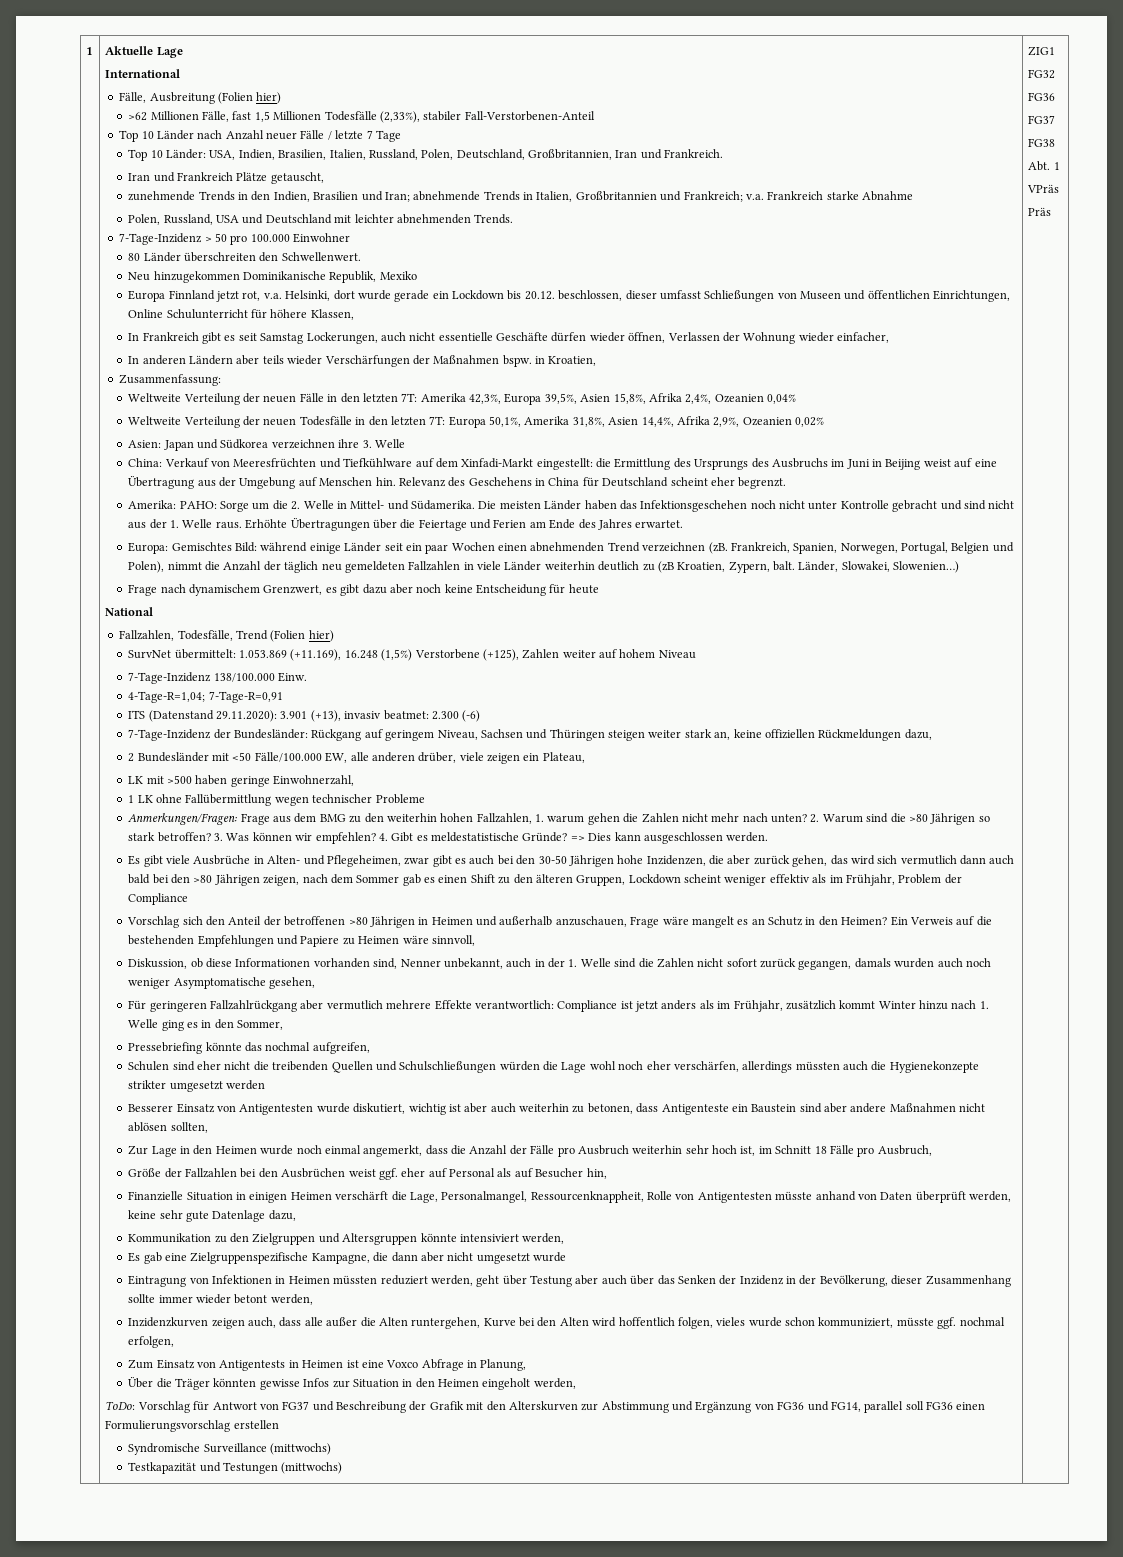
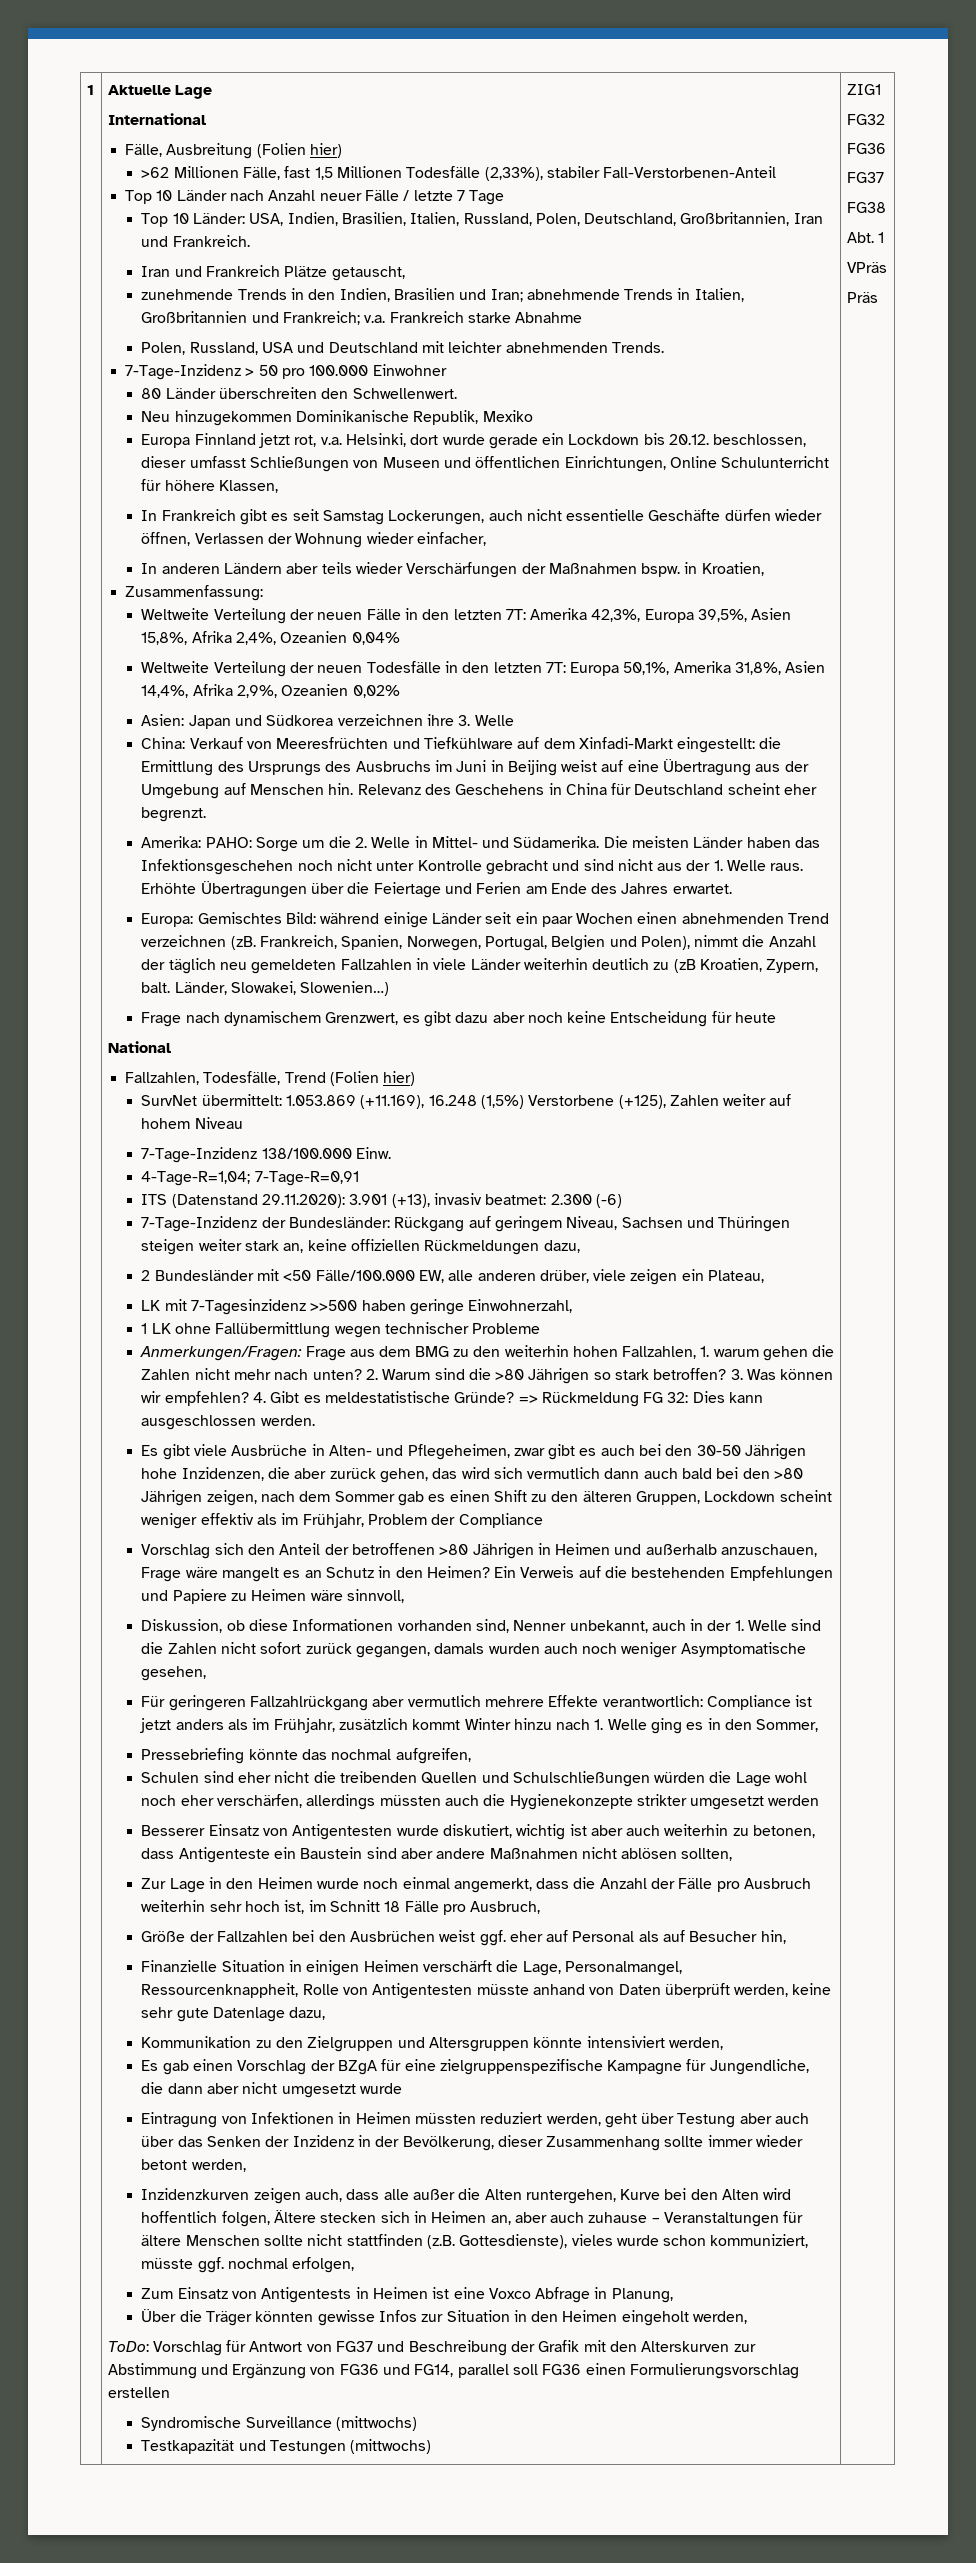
- LK mit >500 haben geringe Einwohnerzahl,
+ LK mit 7-Tagesinzidenz >>500 haben geringe Einwohnerzahl,
- => Dies kann ausgeschlossen werden.
+ => Rückmeldung FG 32: Dies kann ausgeschlossen werden.
- Es gab eine Zielgruppenspezifische Kampagne, die dann aber nicht umgesetzt wurde
+ Es gab einen Vorschlag der BZgA für eine zielgruppenspezifische Kampagne für Jungendliche, die dann aber nicht umgesetzt wurde
- Inzidenzkurven zeigen auch, dass alle außer die Alten runtergehen, Kurve bei den Alten wird hoffentlich folgen, vieles wurde schon kommuniziert, müsste ggf. nochmal erfolgen,
+ Inzidenzkurven zeigen auch, dass alle außer die Alten runtergehen, Kurve bei den Alten wird hoffentlich folgen, Ältere stecken sich in Heimen an, aber auch zuhause – Veranstaltungen für ältere Menschen sollte nicht stattfinden (z.B. Gottesdienste), vieles wurde schon kommuniziert, müsste ggf. nochmal erfolgen,

